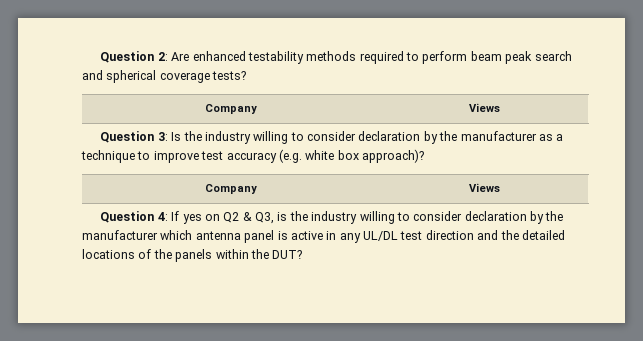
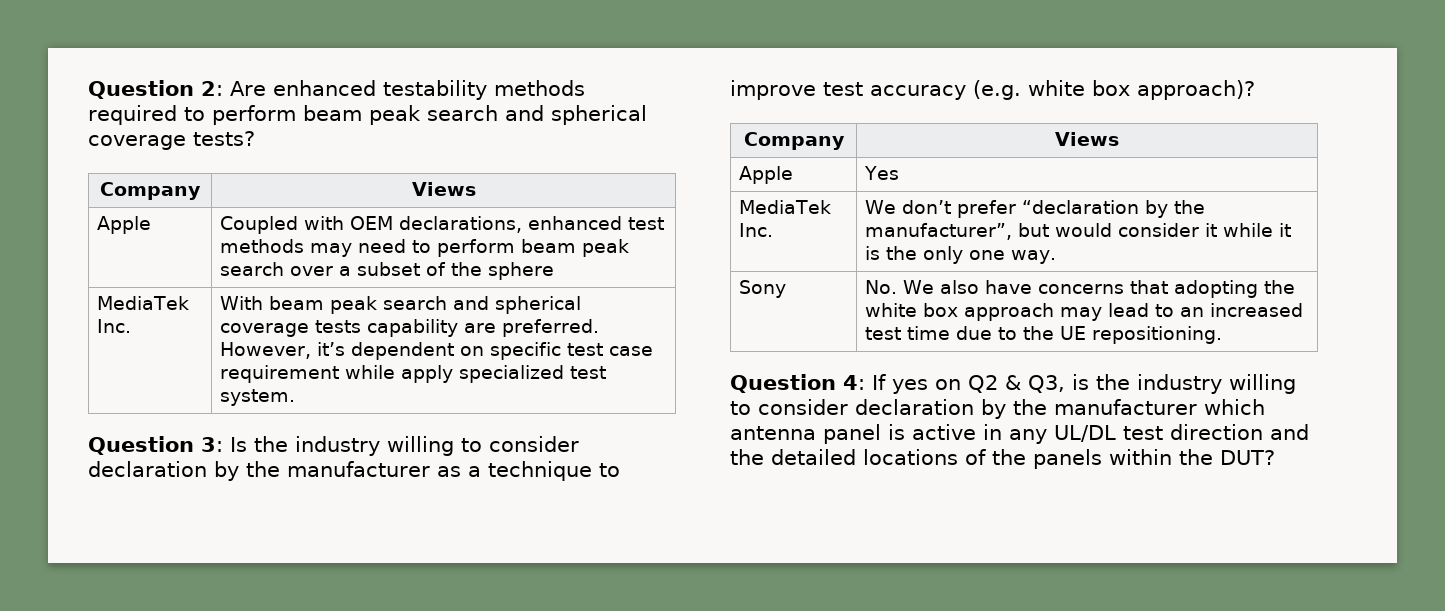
+ Apple | Coupled with OEM declarations, enhanced test methods may need to perform beam peak search over a subset of the sphere
+ MediaTek Inc. | With beam peak search and spherical coverage tests capability are preferred. However, it’s dependent on specific test case requirement while apply specialized test system.
+ Apple | Yes
+ MediaTek Inc. | We don’t prefer “declaration by the manufacturer”, but would consider it while it is the only one way.
+ Sony | No. We also have concerns that adopting the white box approach may lead to an increased test time due to the UE repositioning.

